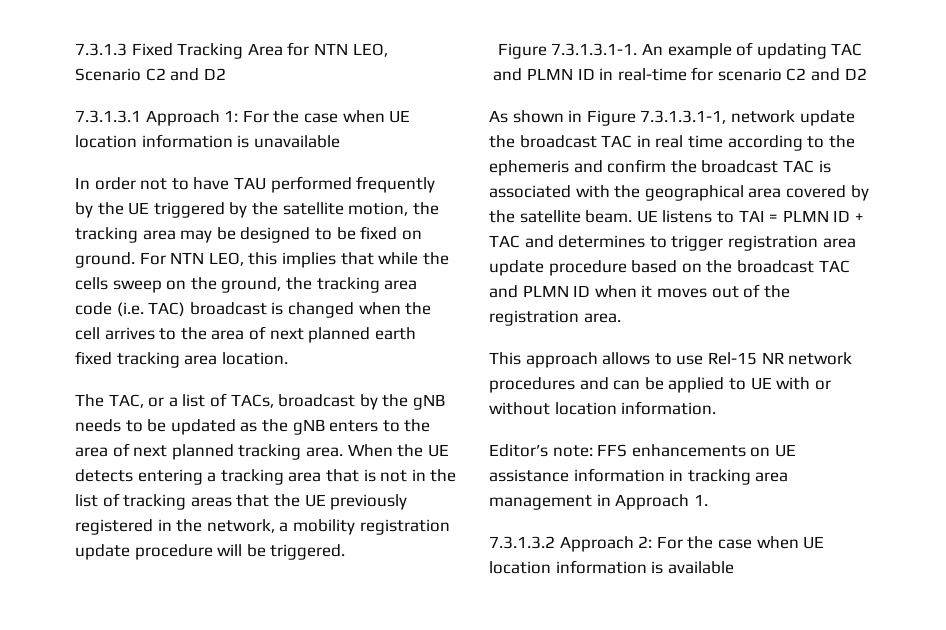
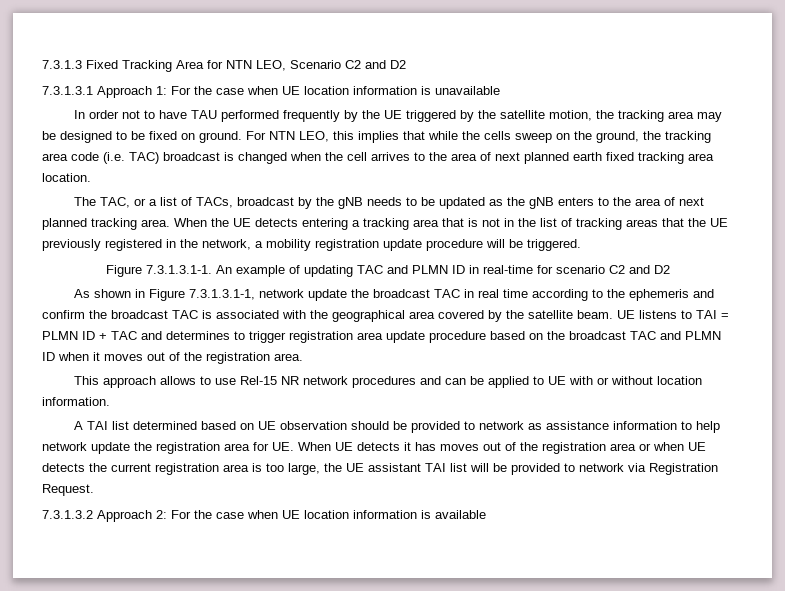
- Editor’s note: FFS enhancements on UE assistance information in tracking area management in Approach 1.
+ A TAI list determined based on UE observation should be provided to network as assistance information to help network update the registration area for UE. When UE detects it has moves out of the registration area or when UE detects the current registration area is too large, the UE assistant TAI list will be provided to network via Registration Request.

